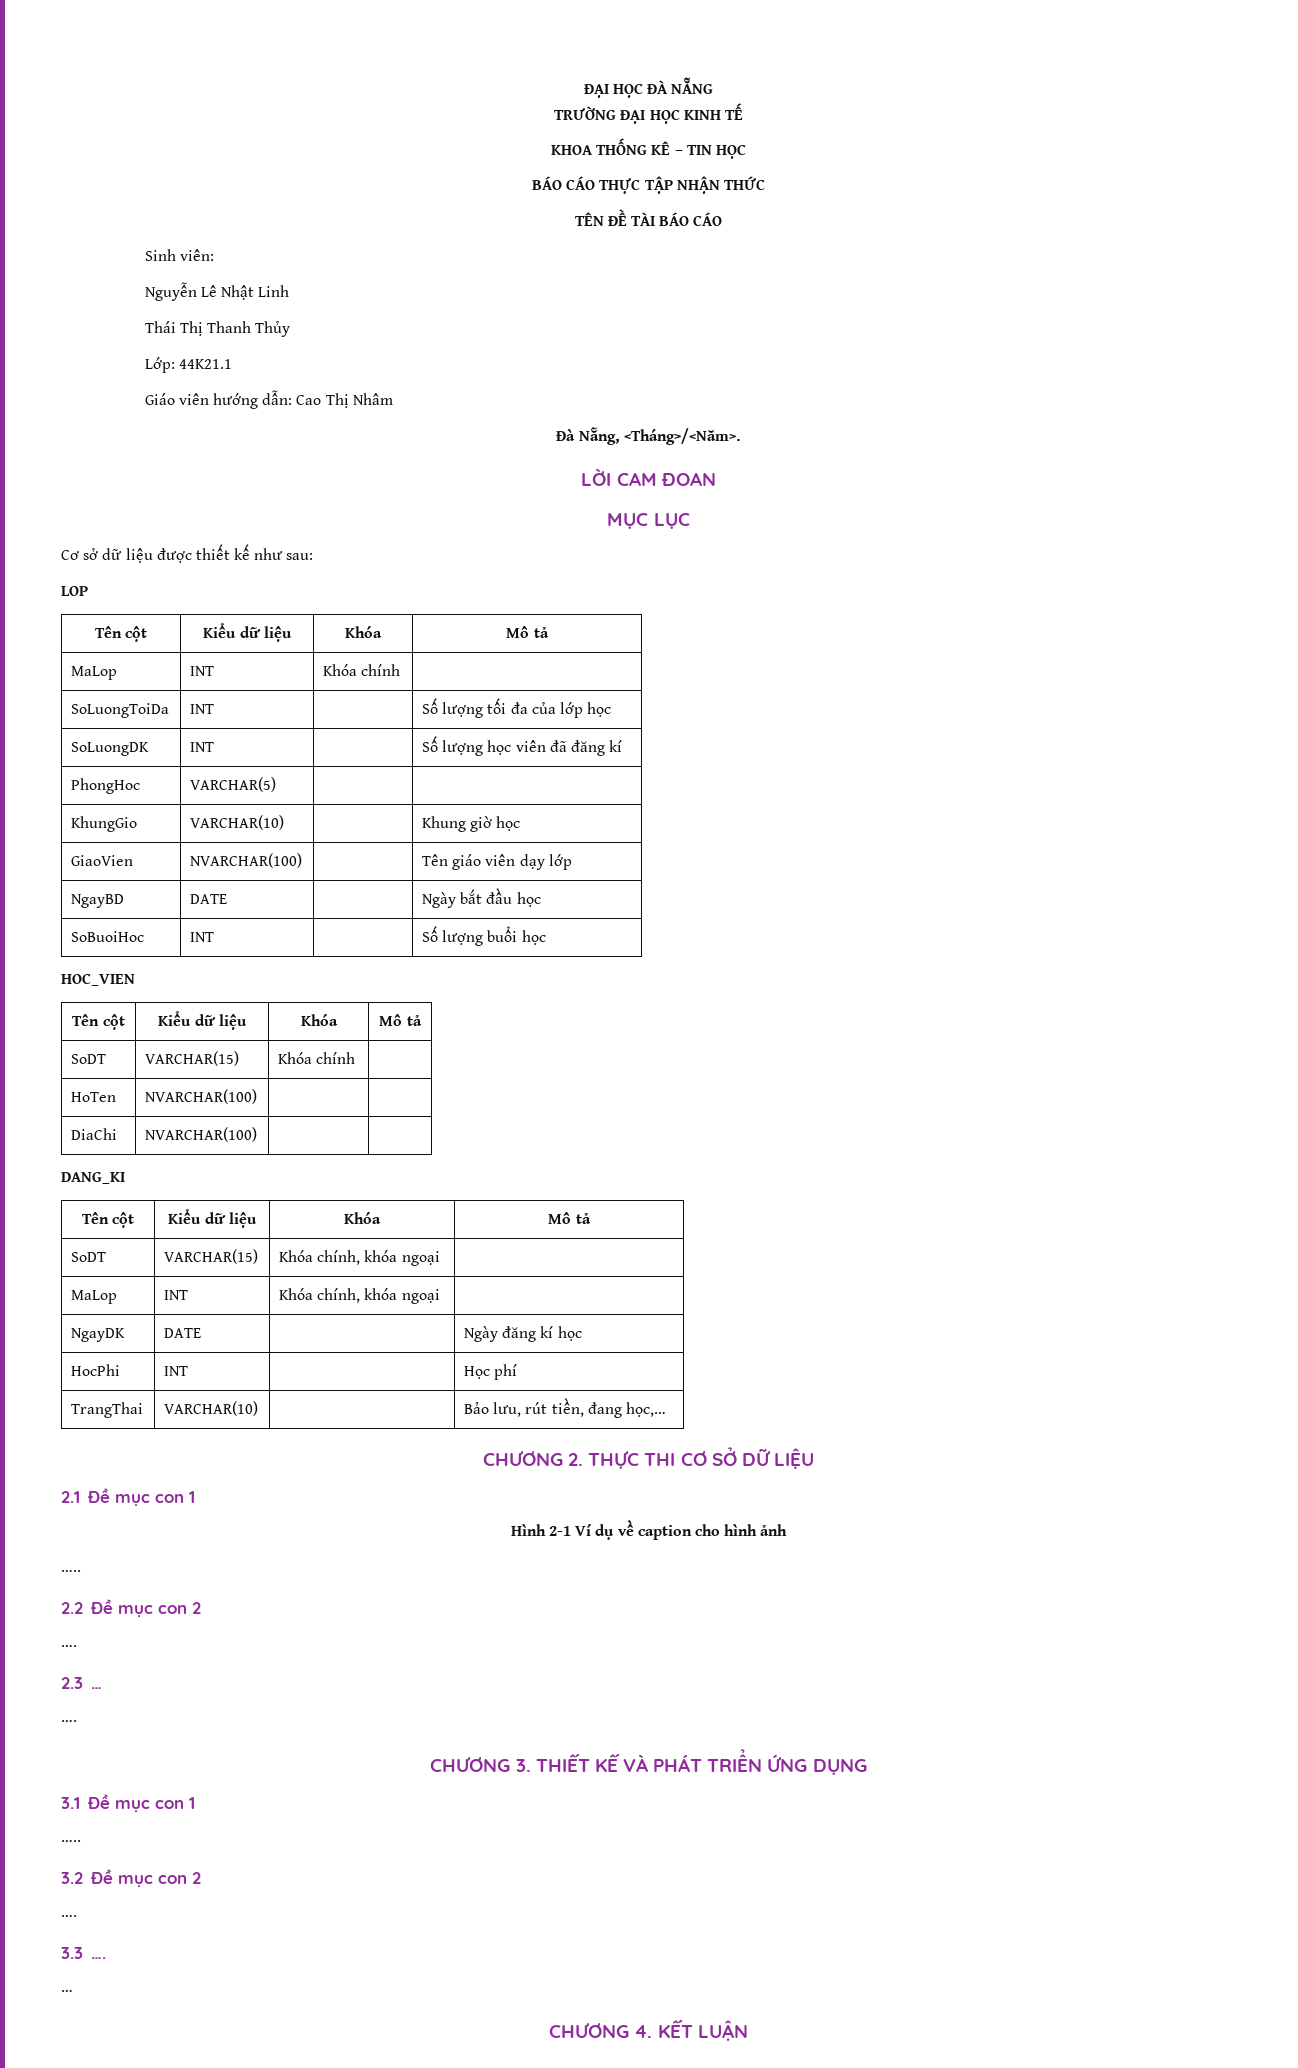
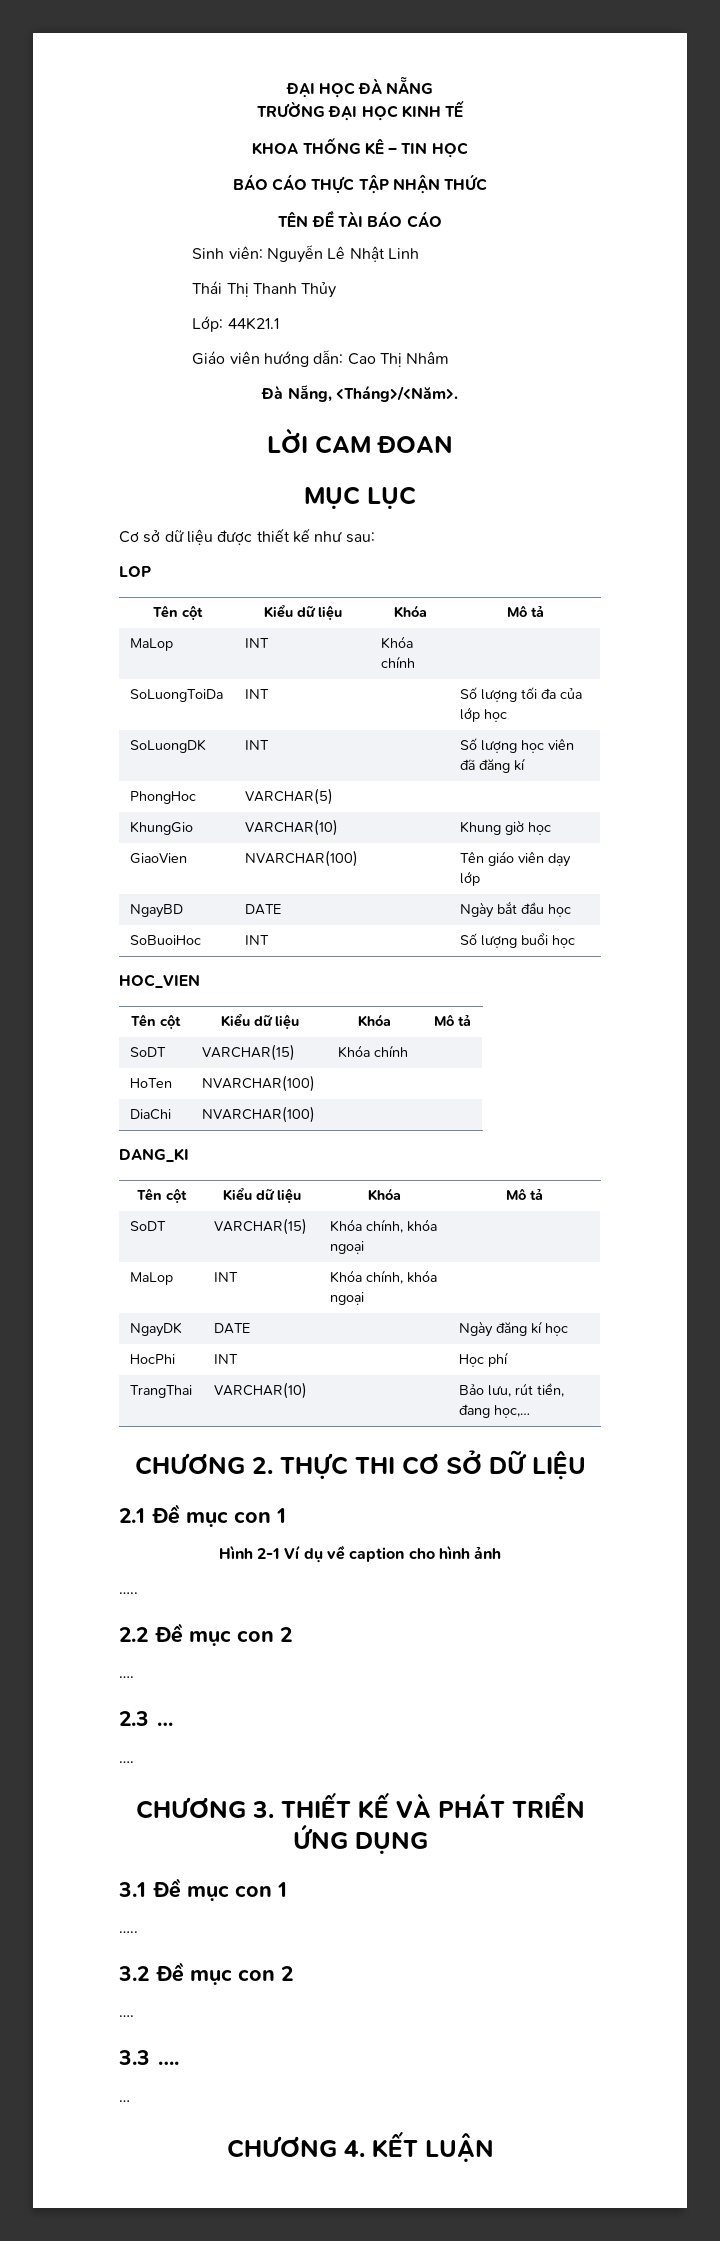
- Sinh viên:
- Nguyễn Lê Nhật Linh
+ Sinh viên: Nguyễn Lê Nhật Linh

